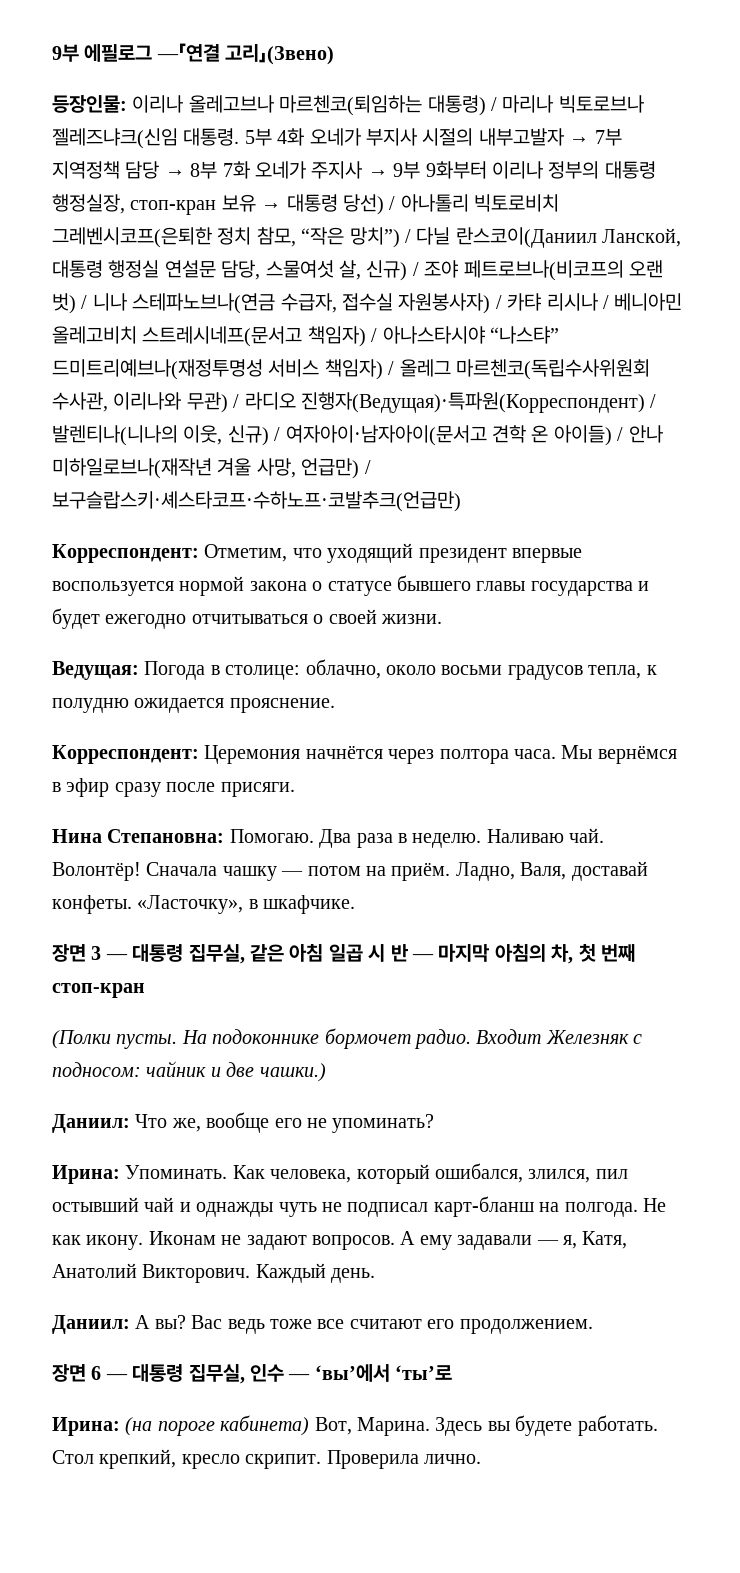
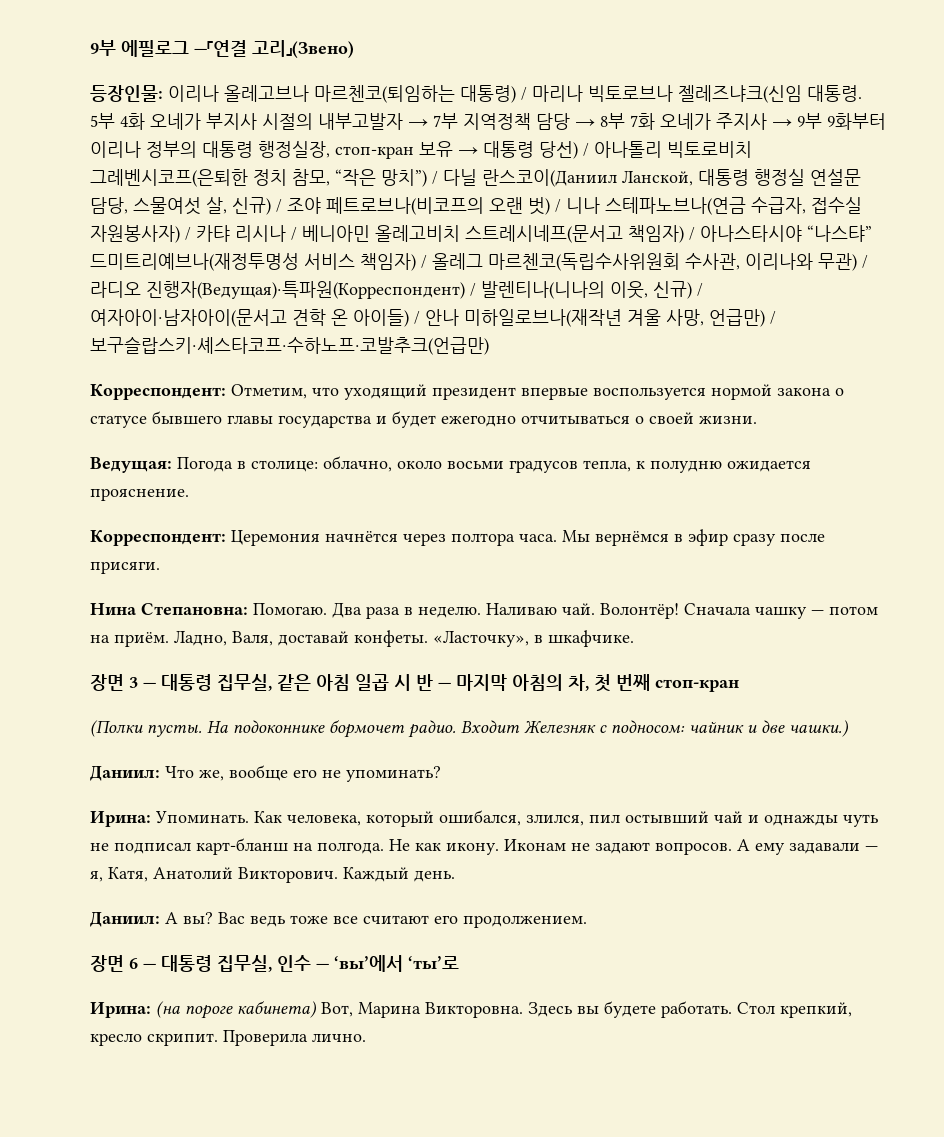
- Ирина: (на пороге кабинета) Вот, Марина.
+ Ирина: (на пороге кабинета) Вот, Марина Викторовна.

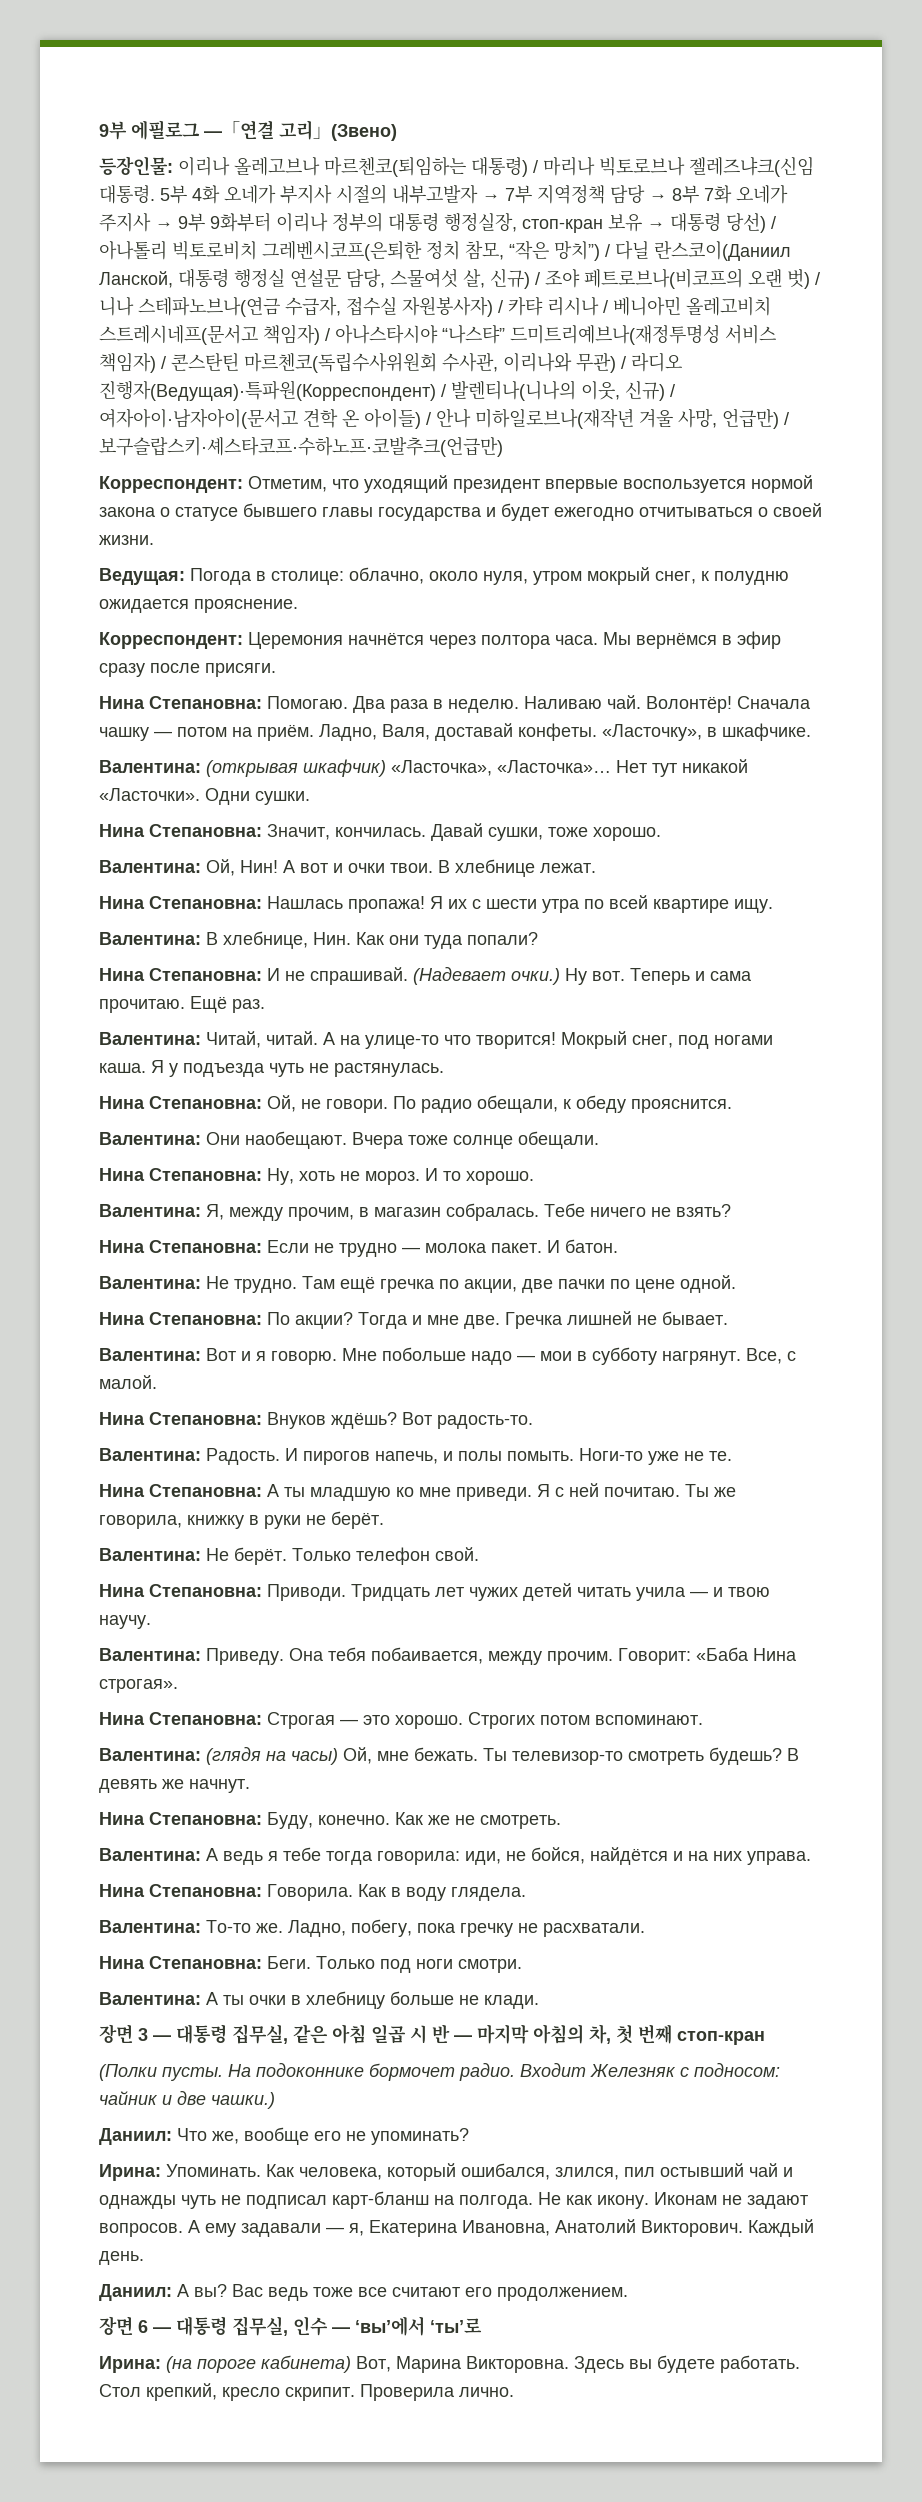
- 5부 4화 오네가 부지사 시절의 내부고발자 → 7부 지역정책 담당 → 8부 7화 오네가 주지사 → 9부 9화부터 이리나 정부의 대통령 행정실장, стоп-кран 보유 → 대통령 당선) / 아나톨리 빅토로비치 그레벤시코프(은퇴한 정치 참모, “작은 망치”) / 다닐 란스코이(Даниил Ланской, 대통령 행정실 연설문 담당, 스물여섯 살, 신규) / 조야 페트로브나(비코프의 오랜 벗) / 니나 스테파노브나(연금 수급자, 접수실 자원봉사자) / 카탸 리시나 / 베니아민 올레고비치 스트레시네프(문서고 책임자) / 아나스타시야 “나스탸” 드미트리예브나(재정투명성 서비스 책임자) / 올레그 마르첸코(독립수사위원회 수사관, 이리나와 무관) / 라디오 진행자(Ведущая)·특파원(Корреспондент) / 발렌티나(니나의 이웃, 신규) / 여자아이·남자아이(문서고 견학 온 아이들) / 안나 미하일로브나(재작년 겨울 사망, 언급만) / 보구슬랍스키·셰스타코프·수하노프·코발추크(언급만)
+ 5부 4화 오네가 부지사 시절의 내부고발자 → 7부 지역정책 담당 → 8부 7화 오네가 주지사 → 9부 9화부터 이리나 정부의 대통령 행정실장, стоп-кран 보유 → 대통령 당선) / 아나톨리 빅토로비치 그레벤시코프(은퇴한 정치 참모, “작은 망치”) / 다닐 란스코이(Даниил Ланской, 대통령 행정실 연설문 담당, 스물여섯 살, 신규) / 조야 페트로브나(비코프의 오랜 벗) / 니나 스테파노브나(연금 수급자, 접수실 자원봉사자) / 카탸 리시나 / 베니아민 올레고비치 스트레시네프(문서고 책임자) / 아나스타시야 “나스탸” 드미트리예브나(재정투명성 서비스 책임자) / 콘스탄틴 마르첸코(독립수사위원회 수사관, 이리나와 무관) / 라디오 진행자(Ведущая)·특파원(Корреспондент) / 발렌티나(니나의 이웃, 신규) / 여자아이·남자아이(문서고 견학 온 아이들) / 안나 미하일로브나(재작년 겨울 사망, 언급만) / 보구슬랍스키·셰스타코프·수하노프·코발추크(언급만)
- Ведущая: Погода в столице: облачно, около восьми градусов тепла, к полудню ожидается прояснение.
+ Ведущая: Погода в столице: облачно, около нуля, утром мокрый снег, к полудню ожидается прояснение.
+ Валентина: (открывая шкафчик) «Ласточка», «Ласточка»… Нет тут никакой «Ласточки». Одни сушки.
+ Нина Степановна: Значит, кончилась. Давай сушки, тоже хорошо.
+ Валентина: Ой, Нин! А вот и очки твои. В хлебнице лежат.
+ Нина Степановна: Нашлась пропажа! Я их с шести утра по всей квартире ищу.
+ Валентина: В хлебнице, Нин. Как они туда попали?
+ Нина Степановна: И не спрашивай. (Надевает очки.) Ну вот. Теперь и сама прочитаю. Ещё раз.
+ Валентина: Читай, читай. А на улице-то что творится! Мокрый снег, под ногами каша. Я у подъезда чуть не растянулась.
+ Нина Степановна: Ой, не говори. По радио обещали, к обеду прояснится.
+ Валентина: Они наобещают. Вчера тоже солнце обещали.
+ Нина Степановна: Ну, хоть не мороз. И то хорошо.
+ Валентина: Я, между прочим, в магазин собралась. Тебе ничего не взять?
+ Нина Степановна: Если не трудно — молока пакет. И батон.
+ Валентина: Не трудно. Там ещё гречка по акции, две пачки по цене одной.
+ Нина Степановна: По акции? Тогда и мне две. Гречка лишней не бывает.
+ Валентина: Вот и я говорю. Мне побольше надо — мои в субботу нагрянут. Все, с малой.
+ Нина Степановна: Внуков ждёшь? Вот радость-то.
+ Валентина: Радость. И пирогов напечь, и полы помыть. Ноги-то уже не те.
+ Нина Степановна: А ты младшую ко мне приведи. Я с ней почитаю. Ты же говорила, книжку в руки не берёт.
+ Валентина: Не берёт. Только телефон свой.
+ Нина Степановна: Приводи. Тридцать лет чужих детей читать учила — и твою научу.
+ Валентина: Приведу. Она тебя побаивается, между прочим. Говорит: «Баба Нина строгая».
+ Нина Степановна: Строгая — это хорошо. Строгих потом вспоминают.
+ Валентина: (глядя на часы) Ой, мне бежать. Ты телевизор-то смотреть будешь? В девять же начнут.
+ Нина Степановна: Буду, конечно. Как же не смотреть.
+ Валентина: А ведь я тебе тогда говорила: иди, не бойся, найдётся и на них управа.
+ Нина Степановна: Говорила. Как в воду глядела.
+ Валентина: То-то же. Ладно, побегу, пока гречку не расхватали.
+ Нина Степановна: Беги. Только под ноги смотри.
+ Валентина: А ты очки в хлебницу больше не клади.
- А ему задавали — я, Катя, Анатолий Викторович.
+ А ему задавали — я, Екатерина Ивановна, Анатолий Викторович.

